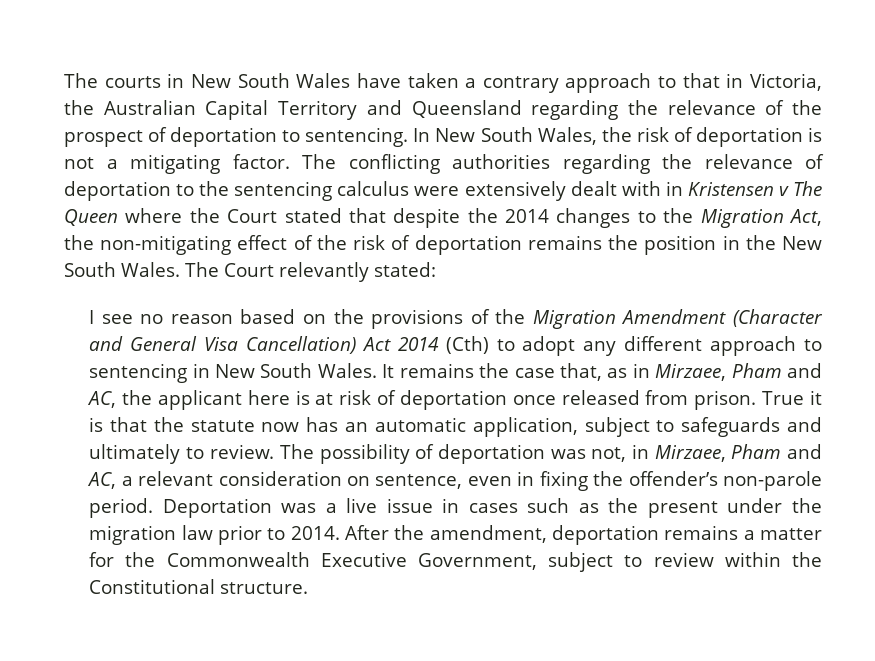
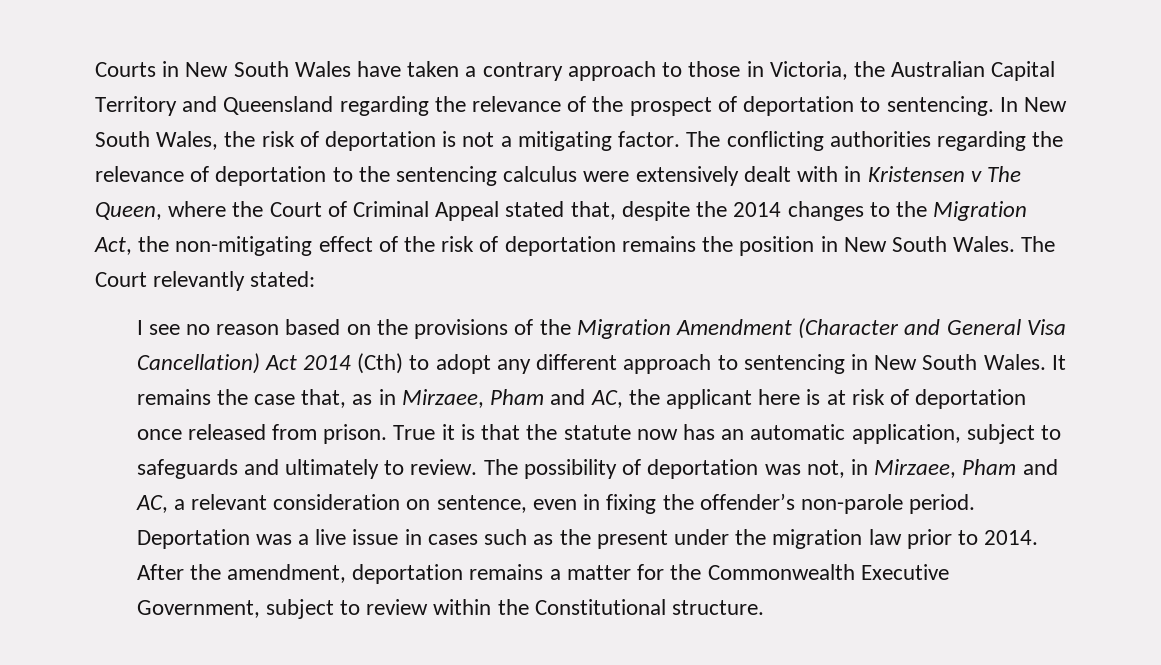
- The courts in New South Wales have taken a contrary approach to that in Victoria, the Australian Capital Territory and Queensland regarding the relevance of the prospect of deportation to sentencing.
+ Courts in New South Wales have taken a contrary approach to those in Victoria, the Australian Capital Territory and Queensland regarding the relevance of the prospect of deportation to sentencing.
- The conflicting authorities regarding the relevance of deportation to the sentencing calculus were extensively dealt with in Kristensen v The Queen where the Court stated that despite the 2014 changes to the Migration Act, the non-mitigating effect of the risk of deportation remains the position in the New South Wales.
+ The conflicting authorities regarding the relevance of deportation to the sentencing calculus were extensively dealt with in Kristensen v The Queen, where the Court of Criminal Appeal stated that, despite the 2014 changes to the Migration Act, the non-mitigating effect of the risk of deportation remains the position in New South Wales.

